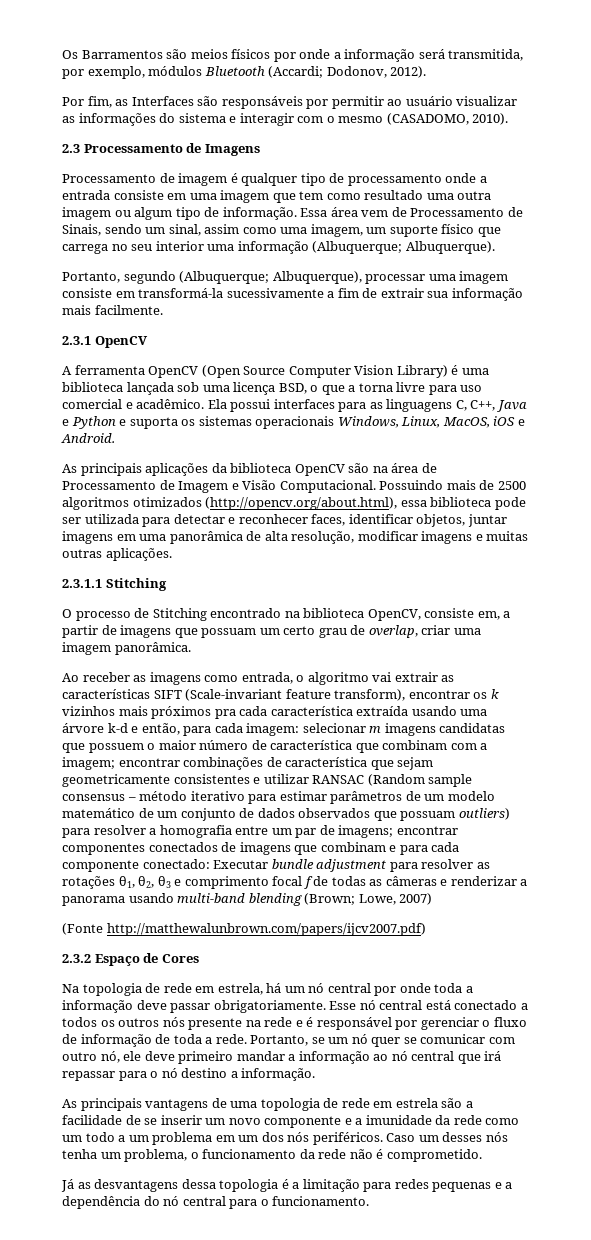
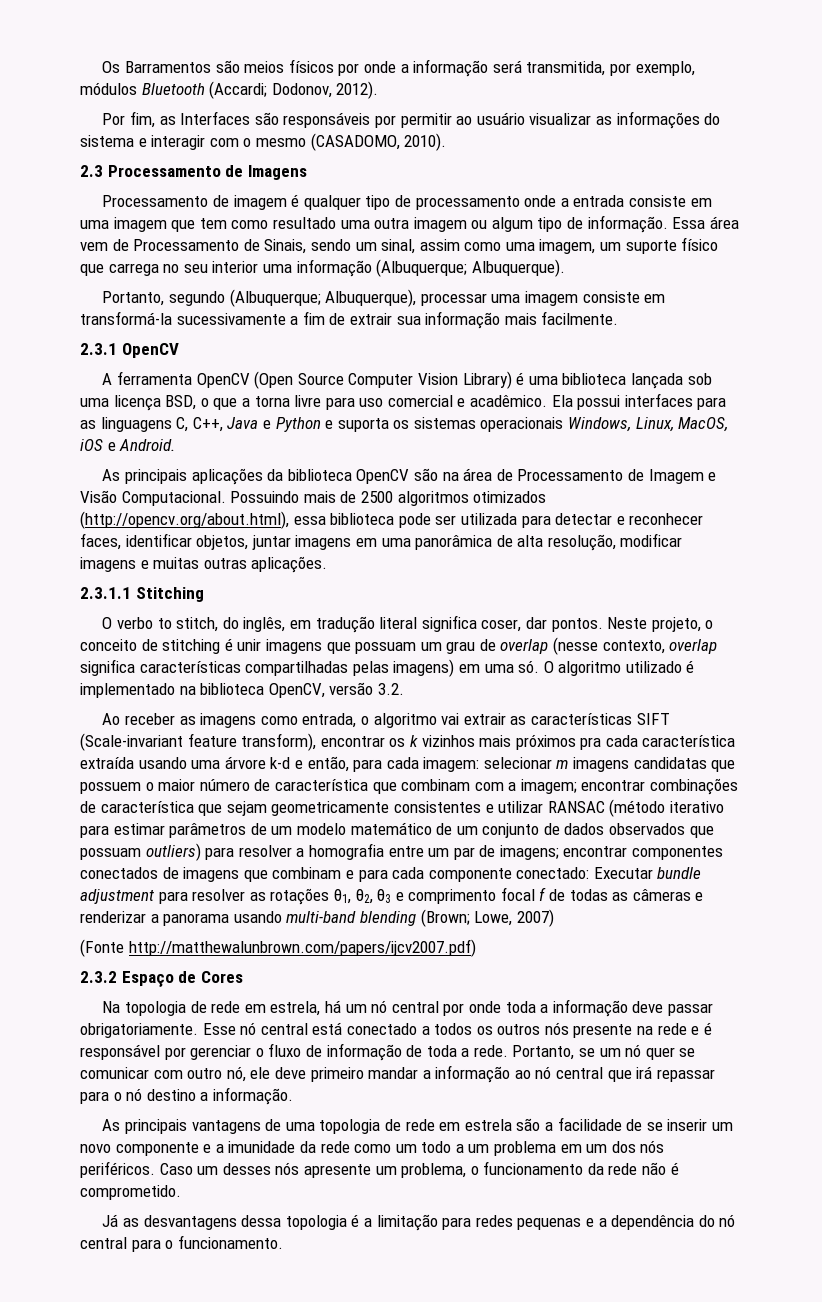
- O processo de Stitching encontrado na biblioteca OpenCV, consiste em, a partir de imagens que possuam um certo grau de overlap, criar uma imagem panorâmica.
+ O verbo to stitch, do inglês, em tradução literal significa coser, dar pontos. Neste projeto, o conceito de stitching é unir imagens que possuam um grau de overlap (nesse contexto, overlap significa características compartilhadas pelas imagens) em uma só. O algoritmo utilizado é implementado na biblioteca OpenCV, versão 3.2.
- encontrar combinações de característica que sejam geometricamente consistentes e utilizar RANSAC (Random sample consensus – método iterativo para estimar parâmetros de um modelo matemático de um conjunto de dados observados que possuam outliers) para resolver a homografia entre um par de imagens;
+ encontrar combinações de característica que sejam geometricamente consistentes e utilizar RANSAC (método iterativo para estimar parâmetros de um modelo matemático de um conjunto de dados observados que possuam outliers) para resolver a homografia entre um par de imagens;
- Caso um desses nós tenha um problema, o funcionamento da rede não é comprometido.
+ Caso um desses nós apresente um problema, o funcionamento da rede não é comprometido.

